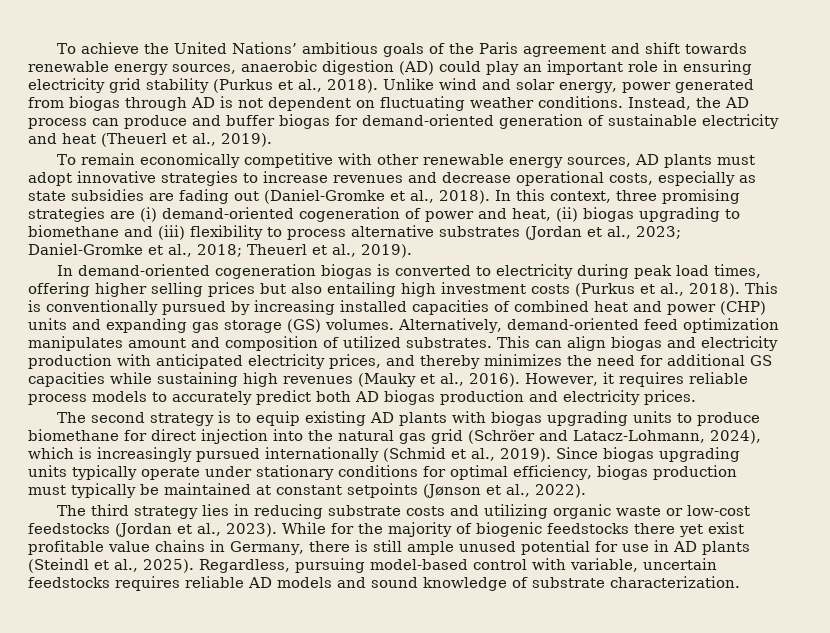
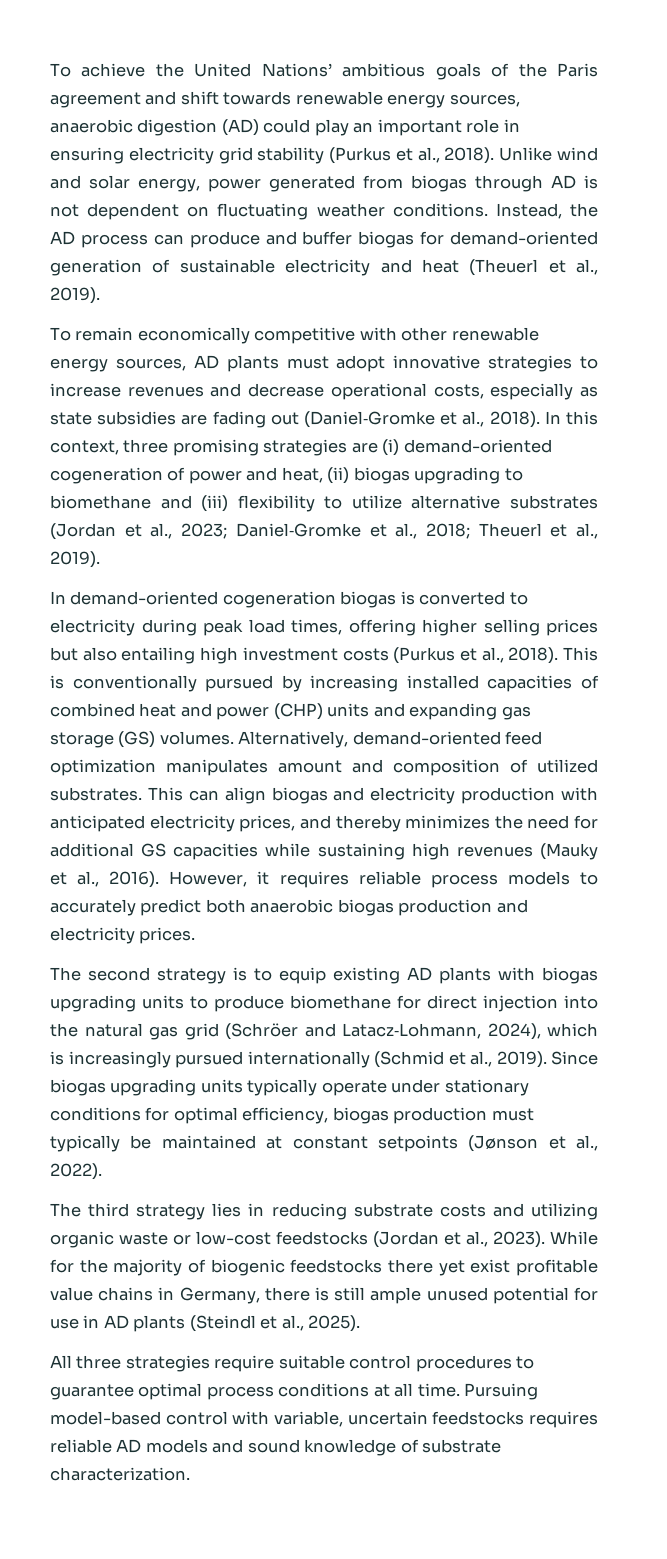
- In this context, three promising strategies are (i) demand-oriented cogeneration of power and heat, (ii) biogas upgrading to biomethane and (iii) flexibility to process alternative substrates (Jordan et al., 2023; Daniel‐Gromke et al., 2018; Theuerl et al., 2019).
+ In this context, three promising strategies are (i) demand-oriented cogeneration of power and heat, (ii) biogas upgrading to biomethane and (iii) flexibility to utilize alternative substrates (Jordan et al., 2023; Daniel‐Gromke et al., 2018; Theuerl et al., 2019).
- However, it requires reliable process models to accurately predict both AD biogas production and electricity prices.
+ However, it requires reliable process models to accurately predict both anaerobic biogas production and electricity prices.
- While for the majority of biogenic feedstocks there yet exist profitable value chains in Germany, there is still ample unused potential for use in AD plants (Steindl et al., 2025). Regardless, pursuing model-based control with variable, uncertain feedstocks requires reliable AD models and sound knowledge of substrate characterization.
+ While for the majority of biogenic feedstocks there yet exist profitable value chains in Germany, there is still ample unused potential for use in AD plants (Steindl et al., 2025).
+ All three strategies require suitable control procedures to guarantee optimal process conditions at all time. Pursuing model-based control with variable, uncertain feedstocks requires reliable AD models and sound knowledge of substrate characterization.

